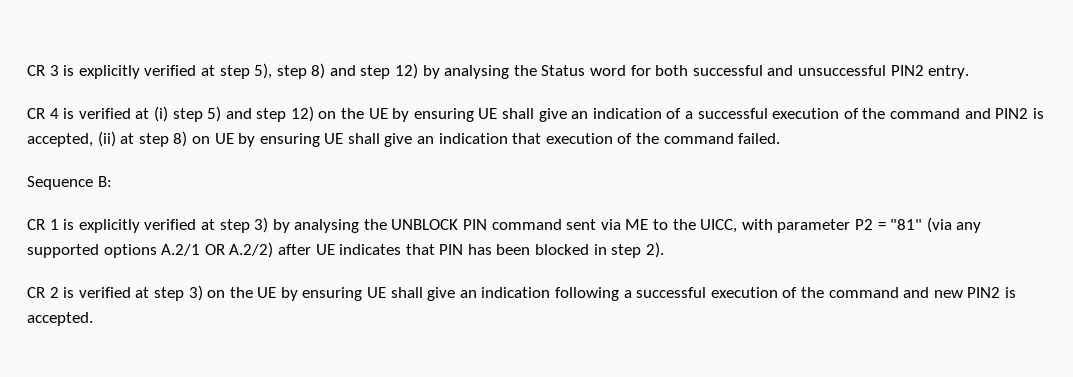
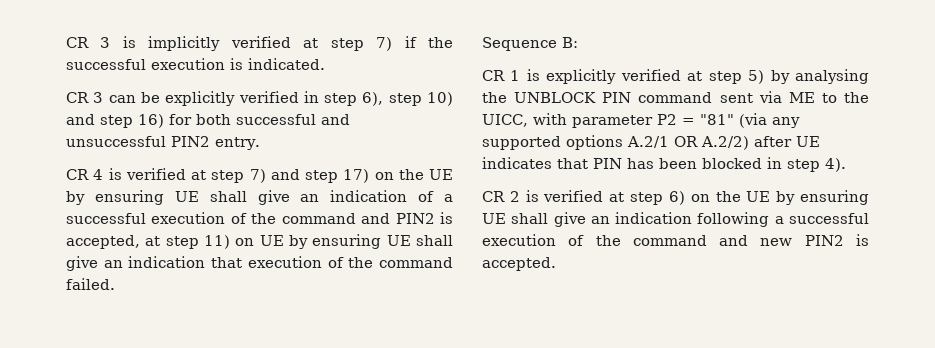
- CR 3 is explicitly verified at step 5), step 8) and step 12) by analysing the Status word for both successful and unsuccessful PIN2 entry.
+ CR 3 is implicitly verified at step 7) if the successful execution is indicated.
+ CR 3 can be explicitly verified in step 6), step 10) and step 16) for both successful and unsuccessful PIN2 entry.
- CR 4 is verified at (i) step 5) and step 12) on the UE by ensuring UE shall give an indication of a successful execution of the command and PIN2 is accepted, (ii) at step 8) on UE by ensuring UE shall give an indication that execution of the command failed.
+ CR 4 is verified at step 7) and step 17) on the UE by ensuring UE shall give an indication of a successful execution of the command and PIN2 is accepted, at step 11) on UE by ensuring UE shall give an indication that execution of the command failed.
- CR 1 is explicitly verified at step 3) by analysing the UNBLOCK PIN command sent via ME to the UICC, with parameter P2 = "81" (via any supported options A.2/1 OR A.2/2) after UE indicates that PIN has been blocked in step 2).
+ CR 1 is explicitly verified at step 5) by analysing the UNBLOCK PIN command sent via ME to the UICC, with parameter P2 = "81" (via any supported options A.2/1 OR A.2/2) after UE indicates that PIN has been blocked in step 4).
- CR 2 is verified at step 3) on the UE by ensuring UE shall give an indication following a successful execution of the command and new PIN2 is accepted.
+ CR 2 is verified at step 6) on the UE by ensuring UE shall give an indication following a successful execution of the command and new PIN2 is accepted.

